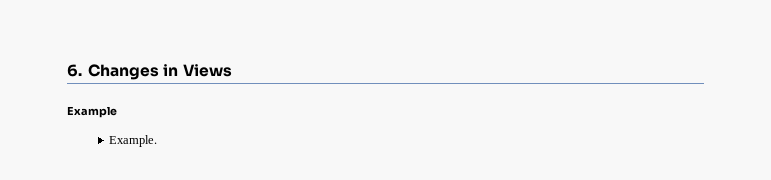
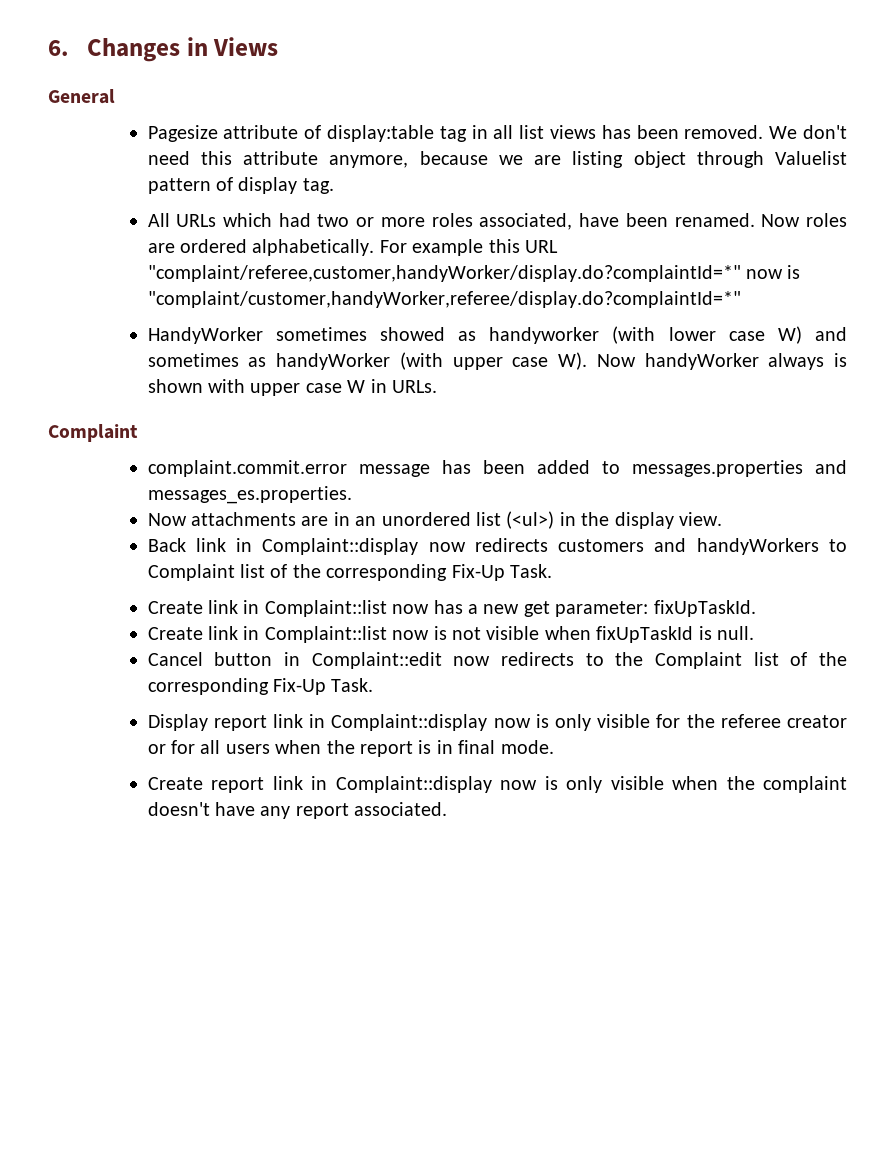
- Example
- Example.
+ General
+ Pagesize attribute of display:table tag in all list views has been removed. We don't need this attribute anymore, because we are listing object through Valuelist pattern of display tag.
+ All URLs which had two or more roles associated, have been renamed. Now roles are ordered alphabetically. For example this URL "complaint/referee,customer,handyWorker/display.do?complaintId=*" now is "complaint/customer,handyWorker,referee/display.do?complaintId=*"
+ HandyWorker sometimes showed as handyworker (with lower case W) and sometimes as handyWorker (with upper case W). Now handyWorker always is shown with upper case W in URLs.
+ Complaint
+ complaint.commit.error message has been added to messages.properties and messages_es.properties.
+ Now attachments are in an unordered list (<ul>) in the display view.
+ Back link in Complaint::display now redirects customers and handyWorkers to Complaint list of the corresponding Fix-Up Task.
+ Create link in Complaint::list now has a new get parameter: fixUpTaskId.
+ Create link in Complaint::list now is not visible when fixUpTaskId is null.
+ Cancel button in Complaint::edit now redirects to the Complaint list of the corresponding Fix-Up Task.
+ Display report link in Complaint::display now is only visible for the referee creator or for all users when the report is in final mode.
+ Create report link in Complaint::display now is only visible when the complaint doesn't have any report associated.

